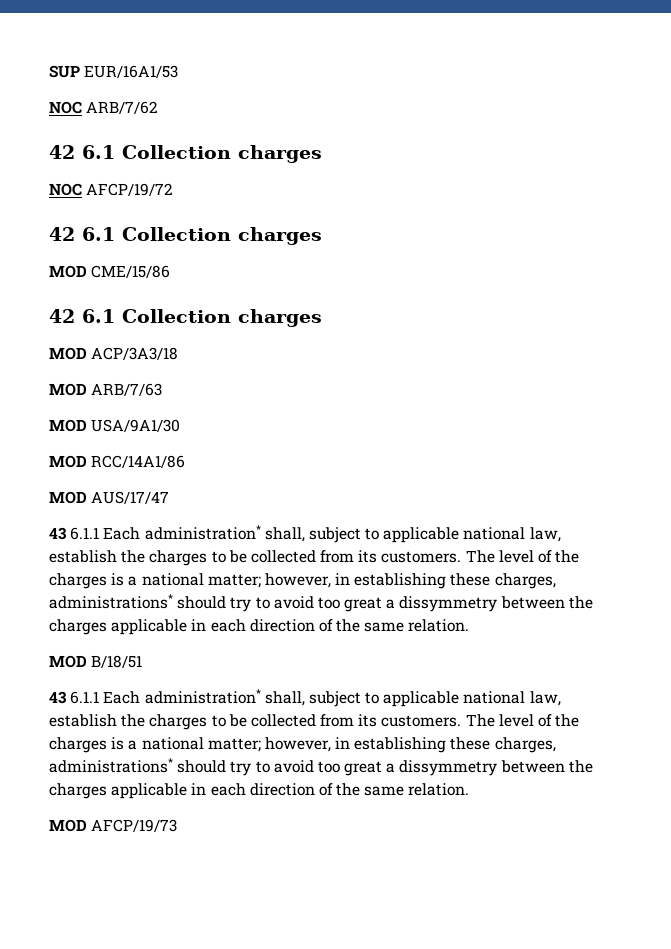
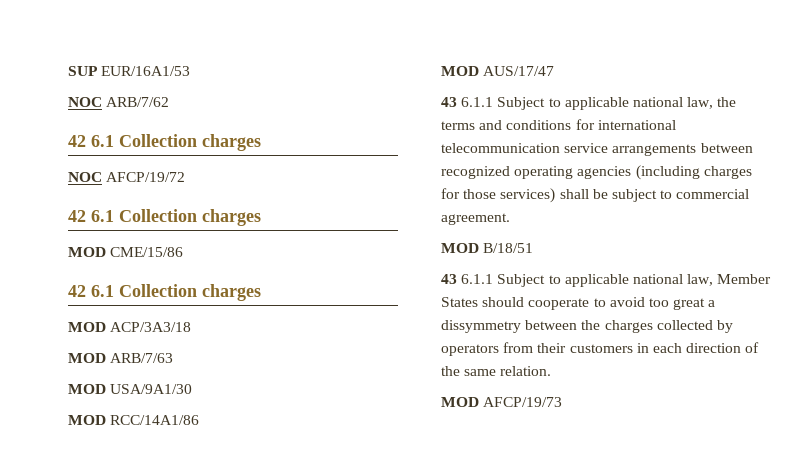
  MOD AUS/17/47
- 43 6.1.1 Each administration* shall, subject to applicable national law, establish the charges to be collected from its customers. The level of the charges is a national matter; however, in establishing these charges, administrations* should try to avoid too great a dissymmetry between the charges applicable in each direction of the same relation.
+ 43 6.1.1 Subject to applicable national law, the terms and conditions for international telecommunication service arrangements between recognized operating agencies (including charges for those services) shall be subject to commercial agreement.
  MOD B/18/51
- 43 6.1.1 Each administration* shall, subject to applicable national law, establish the charges to be collected from its customers. The level of the charges is a national matter; however, in establishing these charges, administrations* should try to avoid too great a dissymmetry between the charges applicable in each direction of the same relation.
+ 43 6.1.1 Subject to applicable national law, Member States should cooperate to avoid too great a dissymmetry between the charges collected by operators from their customers in each direction of the same relation.

